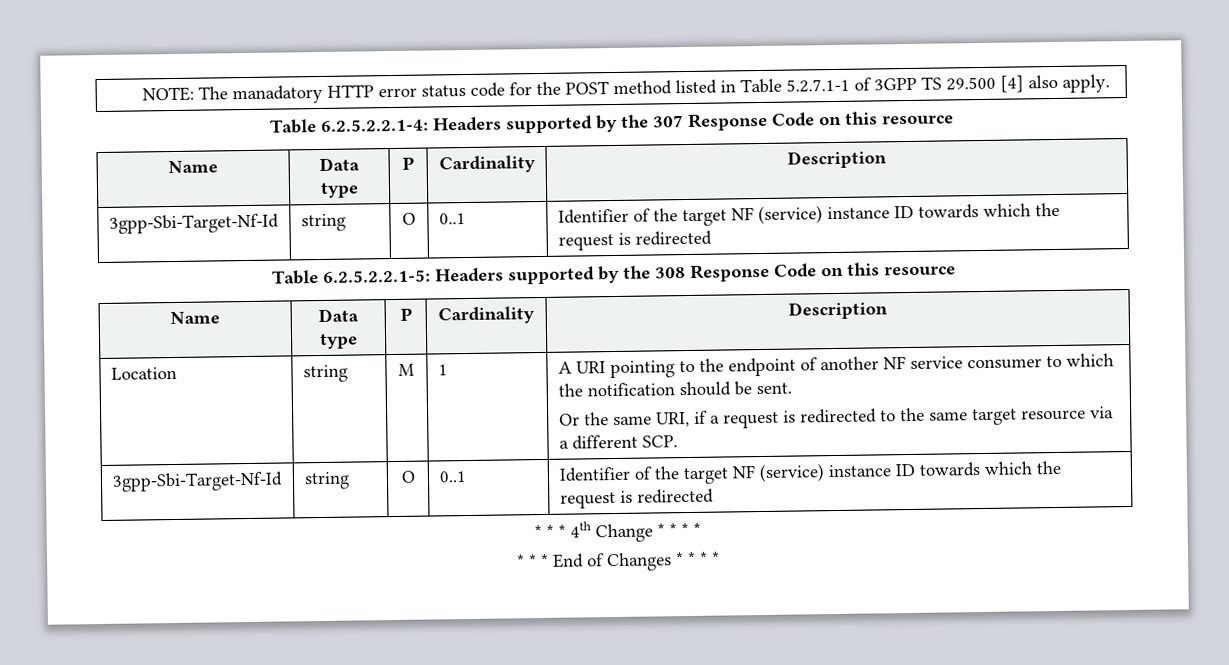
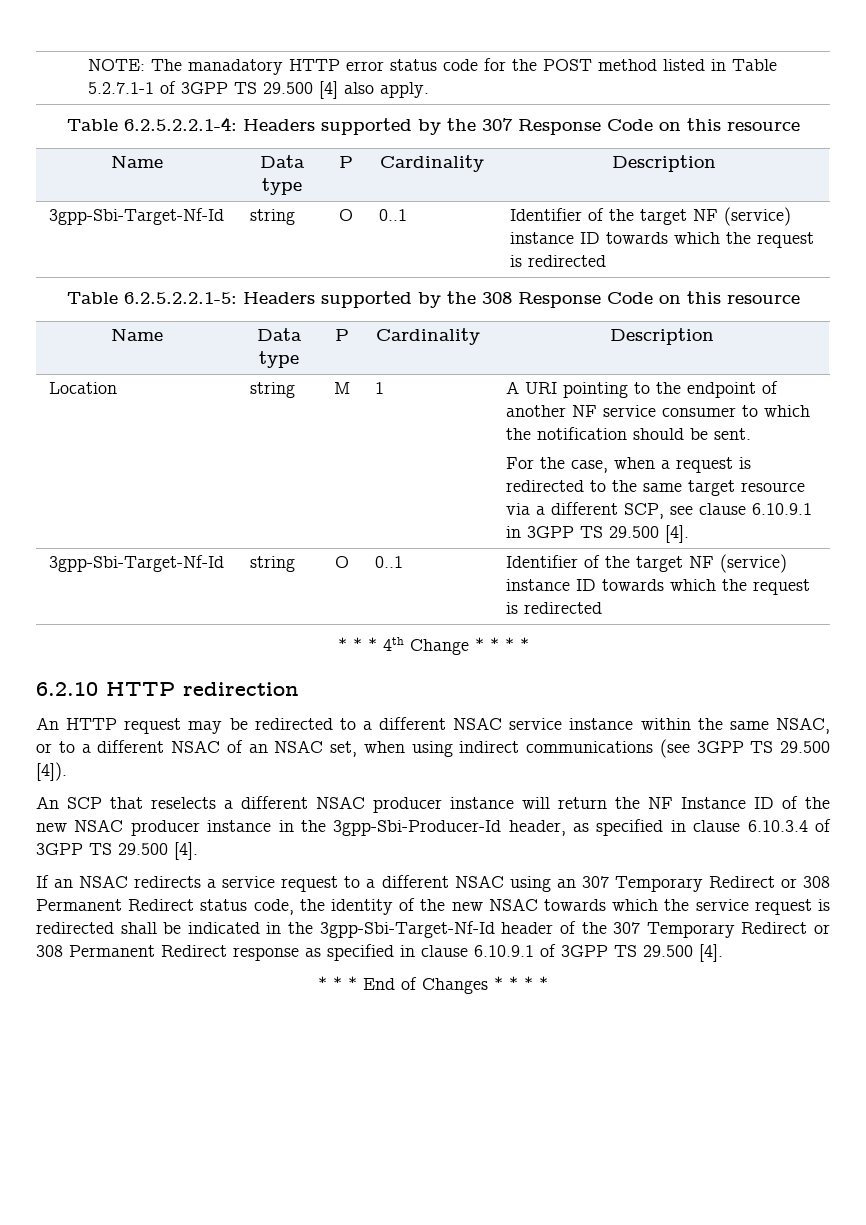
- Or the same URI, if a request is redirected to the same target resource via a different SCP.
+ For the case, when a request is redirected to the same target resource via a different SCP, see clause 6.10.9.1 in 3GPP TS 29.500 [4].
+ 6.2.10 HTTP redirection
+ An HTTP request may be redirected to a different NSAC service instance within the same NSAC, or to a different NSAC of an NSAC set, when using indirect communications (see 3GPP TS 29.500 [4]).
+ An SCP that reselects a different NSAC producer instance will return the NF Instance ID of the new NSAC producer instance in the 3gpp-Sbi-Producer-Id header, as specified in clause 6.10.3.4 of 3GPP TS 29.500 [4].
+ If an NSAC redirects a service request to a different NSAC using an 307 Temporary Redirect or 308 Permanent Redirect status code, the identity of the new NSAC towards which the service request is redirected shall be indicated in the 3gpp-Sbi-Target-Nf-Id header of the 307 Temporary Redirect or 308 Permanent Redirect response as specified in clause 6.10.9.1 of 3GPP TS 29.500 [4].

